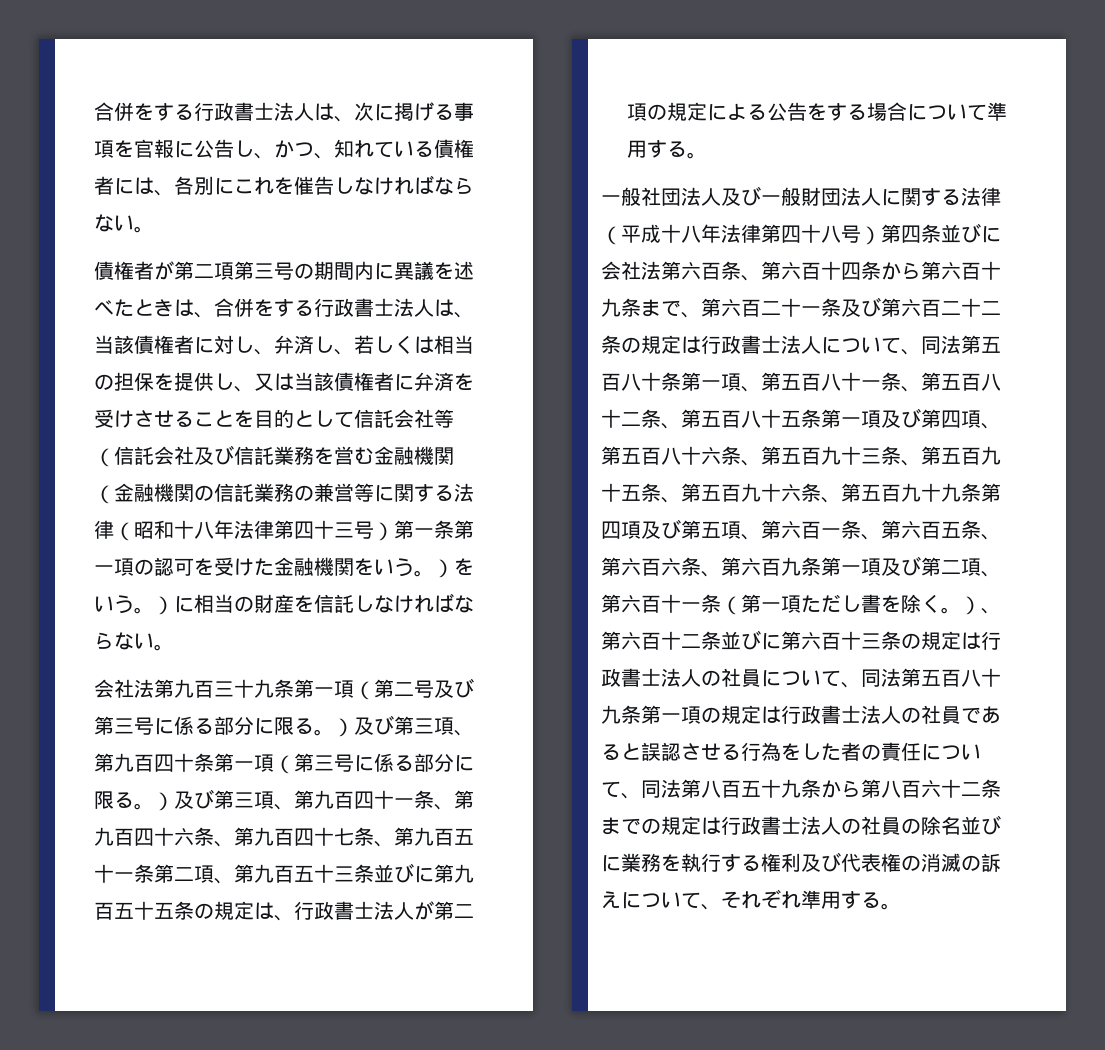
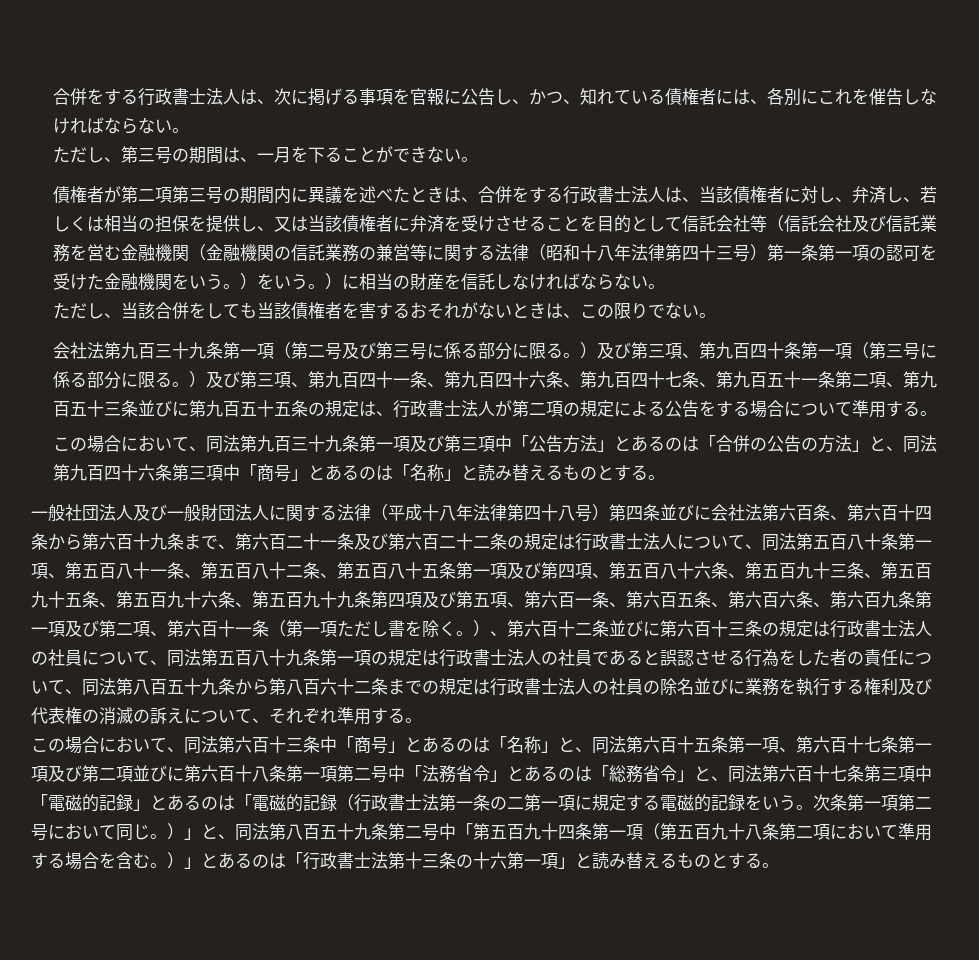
+ ただし、第三号の期間は、一月を下ることができない。
+ ただし、当該合併をしても当該債権者を害するおそれがないときは、この限りでない。
+ この場合において、同法第九百三十九条第一項及び第三項中「公告方法」とあるのは「合併の公告の方法」と、同法第九百四十六条第三項中「商号」とあるのは「名称」と読み替えるものとする。
+ この場合において、同法第六百十三条中「商号」とあるのは「名称」と、同法第六百十五条第一項、第六百十七条第一項及び第二項並びに第六百十八条第一項第二号中「法務省令」とあるのは「総務省令」と、同法第六百十七条第三項中「電磁的記録」とあるのは「電磁的記録（行政書士法第一条の二第一項に規定する電磁的記録をいう。次条第一項第二号において同じ。）」と、同法第八百五十九条第二号中「第五百九十四条第一項（第五百九十八条第二項において準用する場合を含む。）」とあるのは「行政書士法第十三条の十六第一項」と読み替えるものとする。

